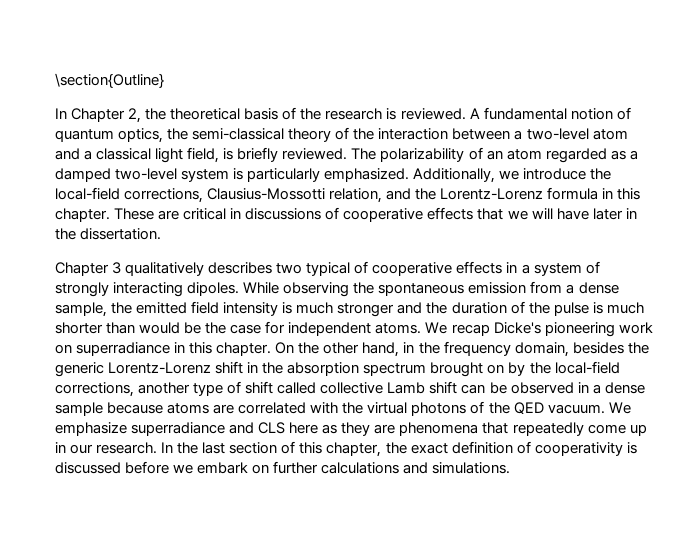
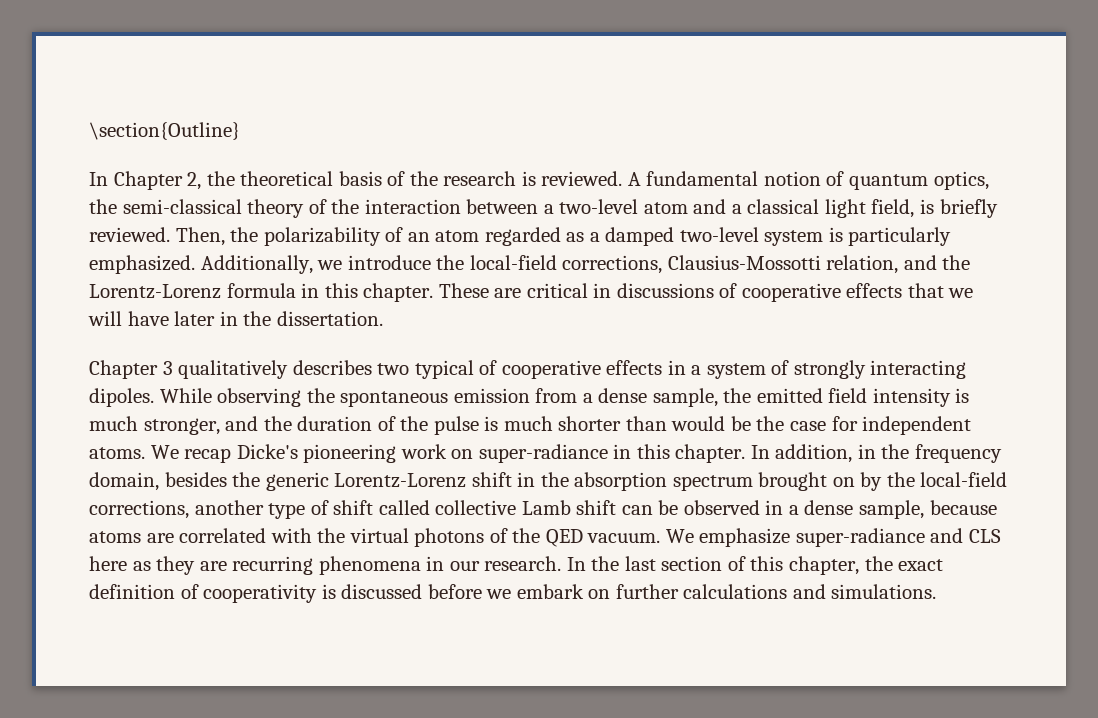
- The polarizability of an atom regarded as a damped two-level system is particularly emphasized.
+ Then, the polarizability of an atom regarded as a damped two-level system is particularly emphasized.
- While observing the spontaneous emission from a dense sample, the emitted field intensity is much stronger and the duration of the pulse is much shorter than would be the case for independent atoms.
+ While observing the spontaneous emission from a dense sample, the emitted field intensity is much stronger, and the duration of the pulse is much shorter than would be the case for independent atoms.
- We recap Dicke's pioneering work on superradiance in this chapter. On the other hand, in the frequency domain, besides the generic Lorentz-Lorenz shift in the absorption spectrum brought on by the local-field corrections, another type of shift called collective Lamb shift can be observed in a dense sample because atoms are correlated with the virtual photons of the QED vacuum.
+ We recap Dicke's pioneering work on super-radiance in this chapter. In addition, in the frequency domain, besides the generic Lorentz-Lorenz shift in the absorption spectrum brought on by the local-field corrections, another type of shift called collective Lamb shift can be observed in a dense sample, because atoms are correlated with the virtual photons of the QED vacuum.
- We emphasize superradiance and CLS here as they are phenomena that repeatedly come up in our research.
+ We emphasize super-radiance and CLS here as they are recurring phenomena in our research.

